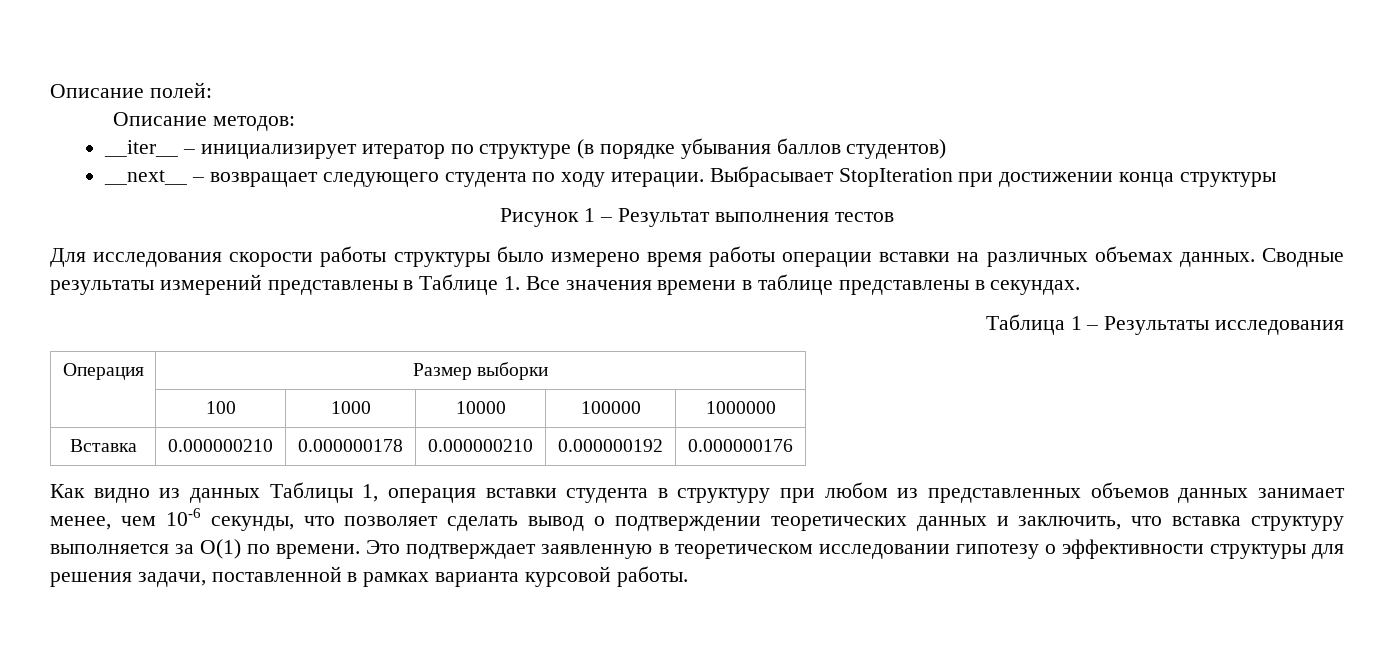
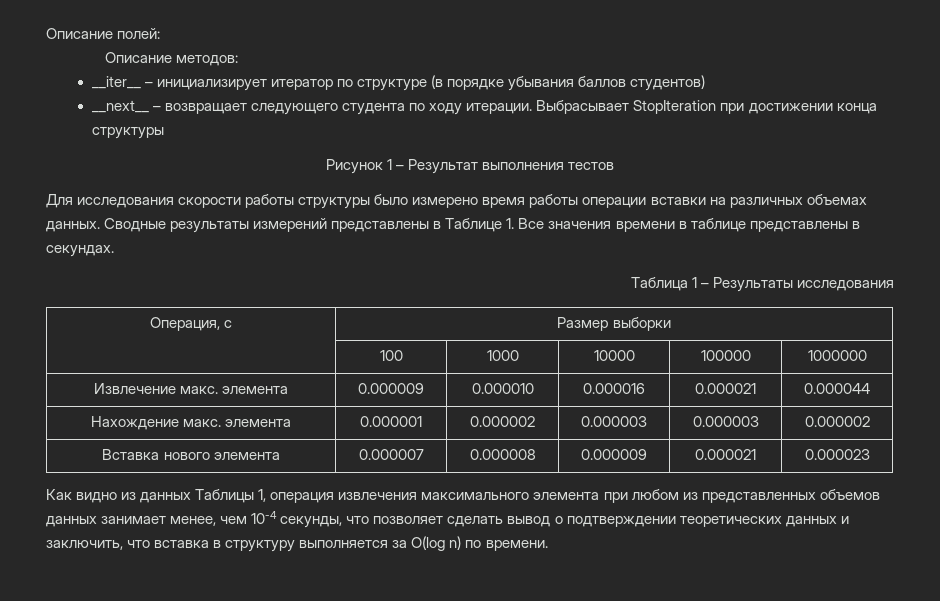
- Операция | Размер выборки
+ Операция, c | Размер выборки
- Вставка | 0.000000210 | 0.000000178 | 0.000000210 | 0.000000192 | 0.000000176
+ Извлечение макс. элемента | 0.000009 | 0.000010 | 0.000016 | 0.000021 | 0.000044
+ Нахождение макс. элемента | 0.000001 | 0.000002 | 0.000003 | 0.000003 | 0.000002
+ Вставка нового элемента | 0.000007 | 0.000008 | 0.000009 | 0.000021 | 0.000023
- Как видно из данных Таблицы 1, операция вставки студента в структуру при любом из представленных объемов данных занимает менее, чем 10-6 секунды, что позволяет сделать вывод о подтверждении теоретических данных и заключить, что вставка структуру выполняется за O(1) по времени. Это подтверждает заявленную в теоретическом исследовании гипотезу о эффективности структуры для решения задачи, поставленной в рамках варианта курсовой работы.
+ Как видно из данных Таблицы 1, операция извлечения максимального элемента при любом из представленных объемов данных занимает менее, чем 10-4 секунды, что позволяет сделать вывод о подтверждении теоретических данных и заключить, что вставка в структуру выполняется за O(log n) по времени.

